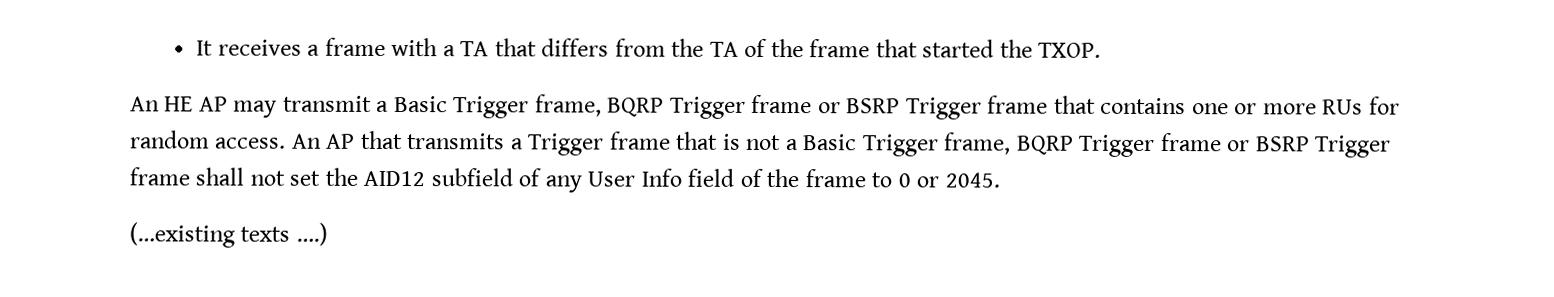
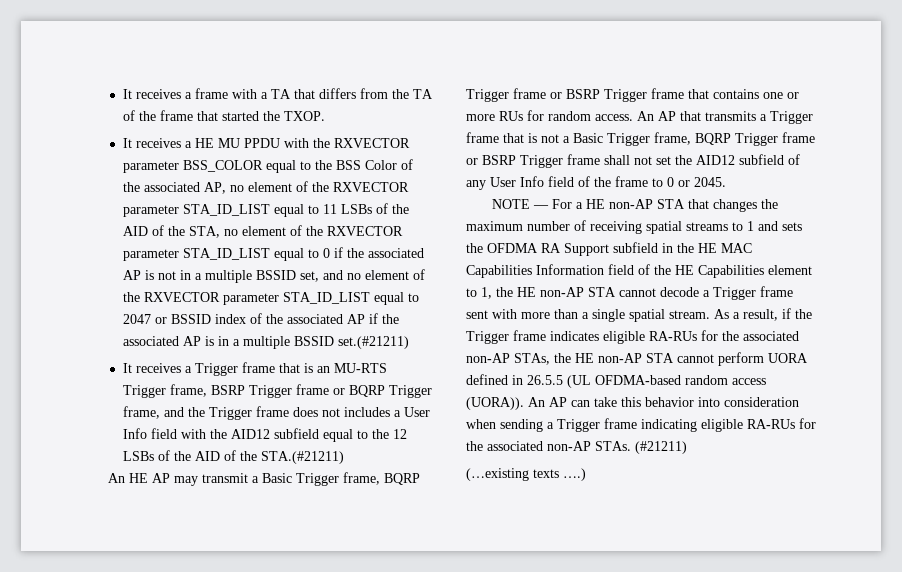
+ It receives a HE MU PPDU with the RXVECTOR parameter BSS_COLOR equal to the BSS Color of the associated AP, no element of the RXVECTOR parameter STA_ID_LIST equal to 11 LSBs of the AID of the STA, no element of the RXVECTOR parameter STA_ID_LIST equal to 0 if the associated AP is not in a multiple BSSID set, and no element of the RXVECTOR parameter STA_ID_LIST equal to 2047 or BSSID index of the associated AP if the associated AP is in a multiple BSSID set.(#21211)
+ It receives a Trigger frame that is an MU-RTS Trigger frame, BSRP Trigger frame or BQRP Trigger frame, and the Trigger frame does not includes a User Info field with the AID12 subfield equal to the 12 LSBs of the AID of the STA.(#21211)
+ NOTE — For a HE non-AP STA that changes the maximum number of receiving spatial streams to 1 and sets the OFDMA RA Support subfield in the HE MAC Capabilities Information field of the HE Capabilities element to 1, the HE non-AP STA cannot decode a Trigger frame sent with more than a single spatial stream. As a result, if the Trigger frame indicates eligible RA-RUs for the associated non-AP STAs, the HE non-AP STA cannot perform UORA defined in 26.5.5 (UL OFDMA-based random access (UORA)). An AP can take this behavior into consideration when sending a Trigger frame indicating eligible RA-RUs for the associated non-AP STAs. (#21211)

